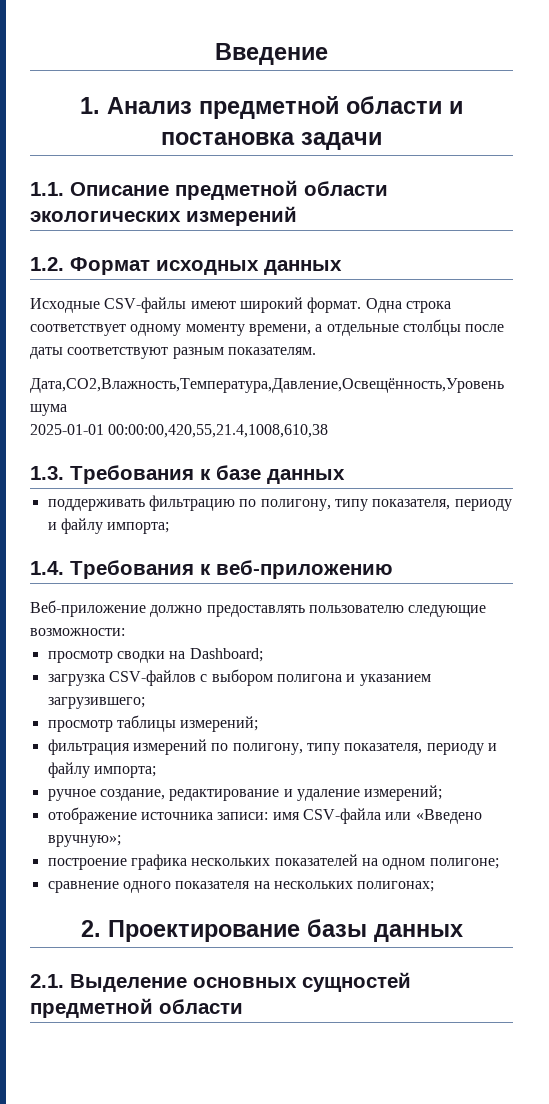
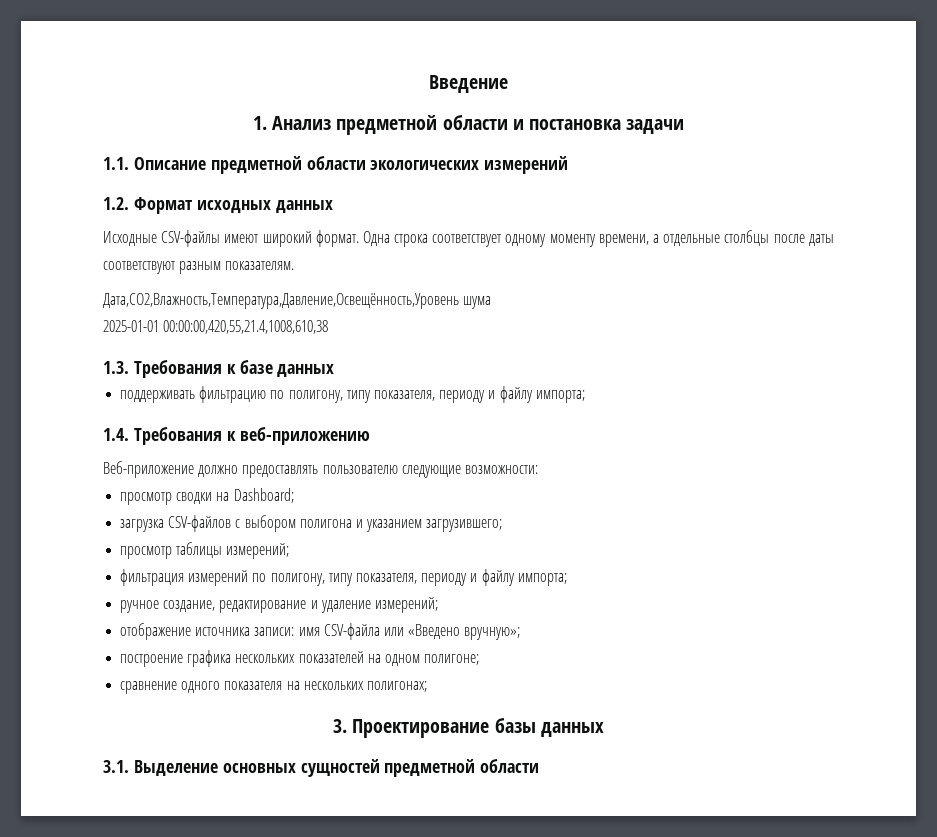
- 2. Проектирование базы данных
+ 3. Проектирование базы данных
- 2.1. Выделение основных сущностей предметной области
+ 3.1. Выделение основных сущностей предметной области

